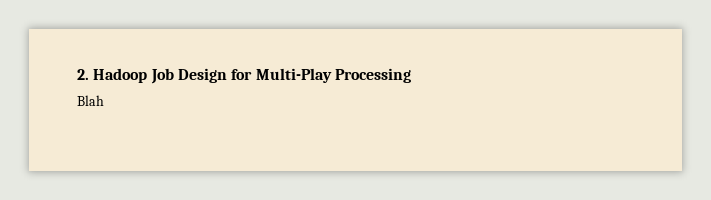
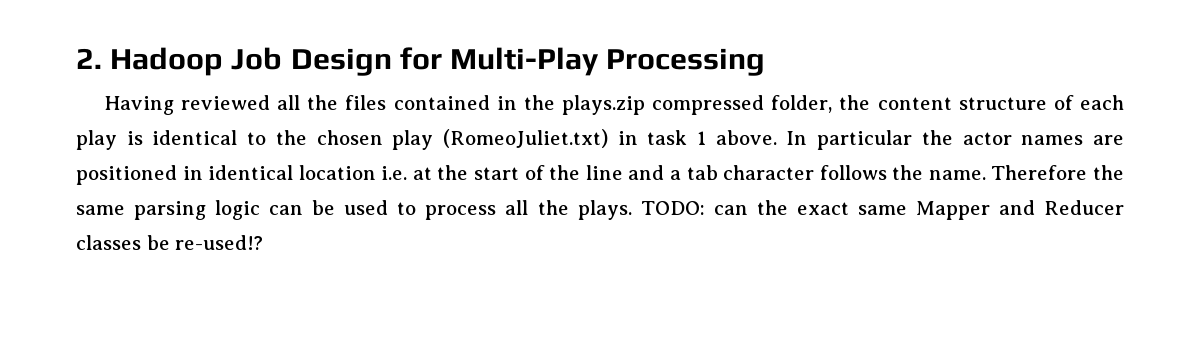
- Blah
+ Having reviewed all the files contained in the plays.zip compressed folder, the content structure of each play is identical to the chosen play (RomeoJuliet.txt) in task 1 above. In particular the actor names are positioned in identical location i.e. at the start of the line and a tab character follows the name. Therefore the same parsing logic can be used to process all the plays. TODO: can the exact same Mapper and Reducer classes be re-used!?

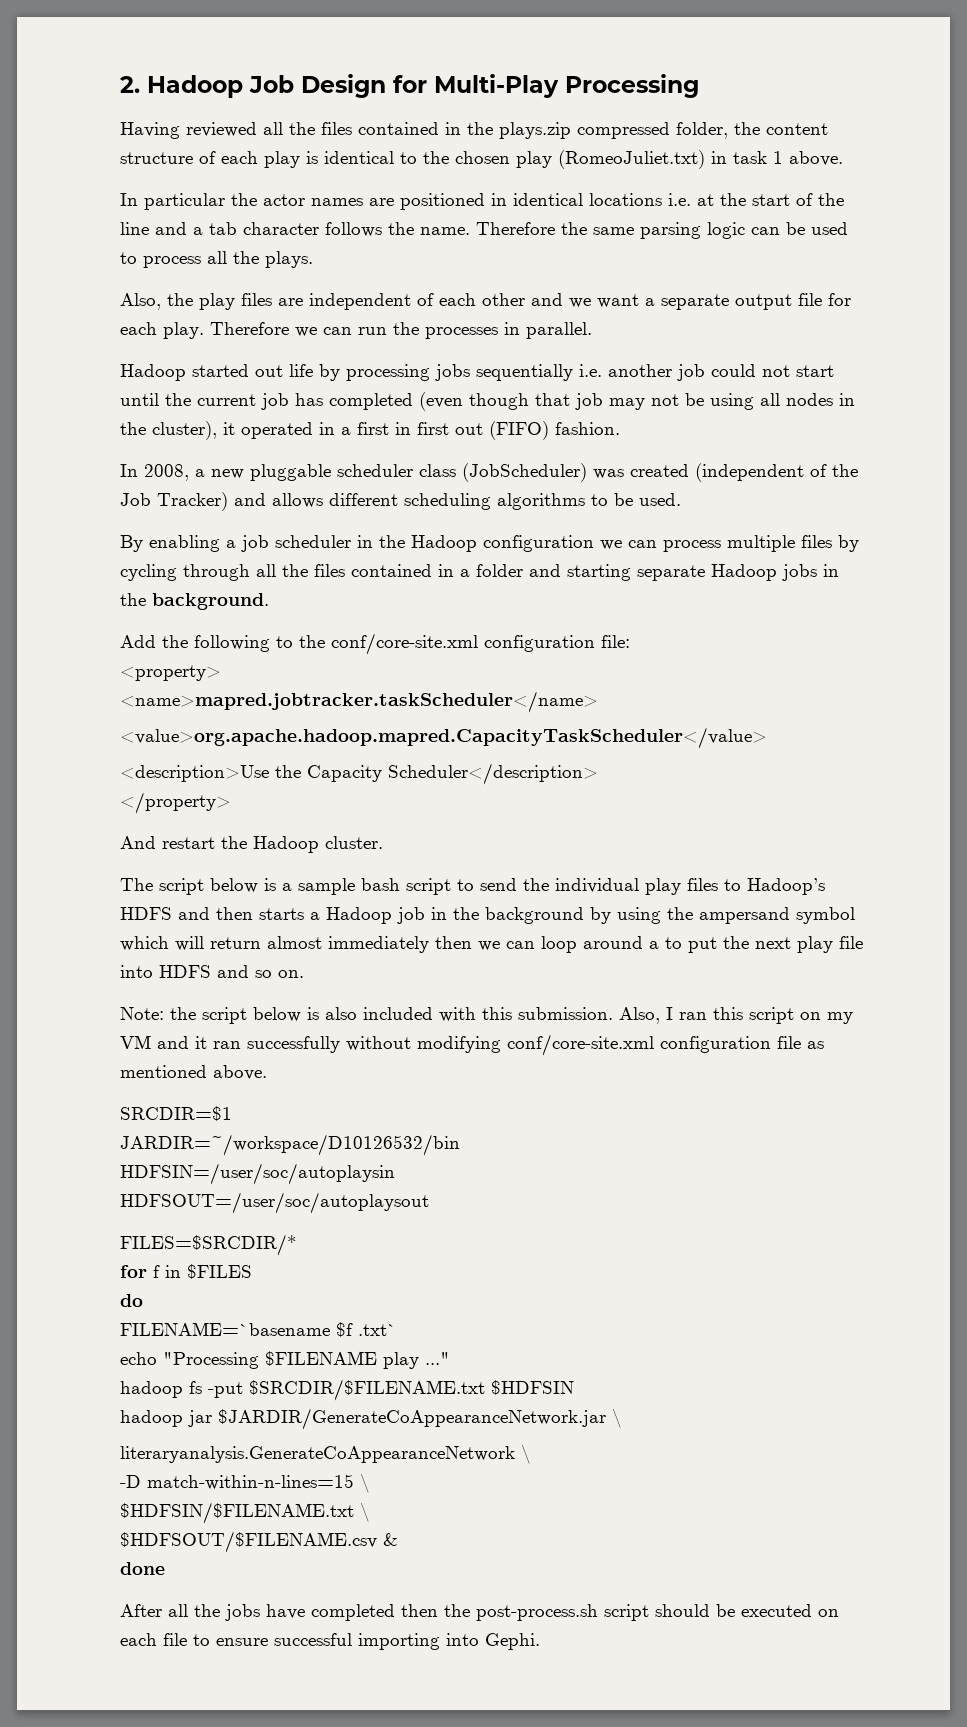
- Having reviewed all the files contained in the plays.zip compressed folder, the content structure of each play is identical to the chosen play (RomeoJuliet.txt) in task 1 above. In particular the actor names are positioned in identical location i.e. at the start of the line and a tab character follows the name.
+ Having reviewed all the files contained in the plays.zip compressed folder, the content structure of each play is identical to the chosen play (RomeoJuliet.txt) in task 1 above.
+ In particular the actor names are positioned in identical locations i.e. at the start of the line and a tab character follows the name.
- Therefore the same parsing logic can be used to process all the plays. TODO: can the exact same Mapper and Reducer classes be re-used!?
+ Therefore the same parsing logic can be used to process all the plays.
+ Also, the play files are independent of each other and we want a separate output file for each play. Therefore we can run the processes in parallel.
+ Hadoop started out life by processing jobs sequentially i.e. another job could not start until the current job has completed (even though that job may not be using all nodes in the cluster), it operated in a first in first out (FIFO) fashion.
+ In 2008, a new pluggable scheduler class (JobScheduler) was created (independent of the Job Tracker) and allows different scheduling algorithms to be used.
+ By enabling a job scheduler in the Hadoop configuration we can process multiple files by cycling through all the files contained in a folder and starting separate Hadoop jobs in the background.
+ Add the following to the conf/core-site.xml configuration file:
+ <property>
+ <name>mapred.jobtracker.taskScheduler</name>
+ <value>org.apache.hadoop.mapred.CapacityTaskScheduler</value>
+ <description>Use the Capacity Scheduler</description>
+ </property>
+ And restart the Hadoop cluster.
+ The script below is a sample bash script to send the individual play files to Hadoop’s HDFS and then starts a Hadoop job in the background by using the ampersand symbol which will return almost immediately then we can loop around a to put the next play file into HDFS and so on.
+ Note: the script below is also included with this submission. Also, I ran this script on my VM and it ran successfully without modifying conf/core-site.xml configuration file as mentioned above.
+ SRCDIR=$1
+ JARDIR=~/workspace/D10126532/bin
+ HDFSIN=/user/soc/autoplaysin
+ HDFSOUT=/user/soc/autoplaysout
+ FILES=$SRCDIR/*
+ for f in $FILES
+ do
+ FILENAME=`basename $f .txt`
+ echo "Processing $FILENAME play ..."
+ hadoop fs -put $SRCDIR/$FILENAME.txt $HDFSIN
+ hadoop jar $JARDIR/GenerateCoAppearanceNetwork.jar \
+ literaryanalysis.GenerateCoAppearanceNetwork \
+ -D match-within-n-lines=15 \
+ $HDFSIN/$FILENAME.txt \
+ $HDFSOUT/$FILENAME.csv &
+ done
+ After all the jobs have completed then the post-process.sh script should be executed on each file to ensure successful importing into Gephi.

